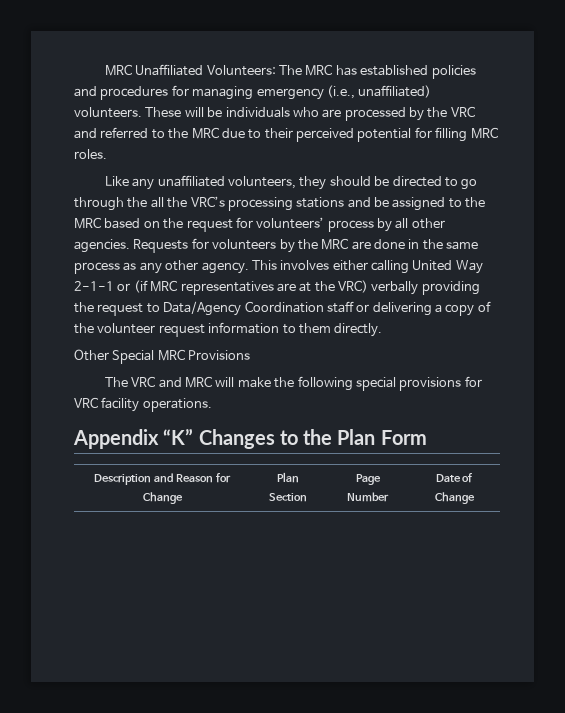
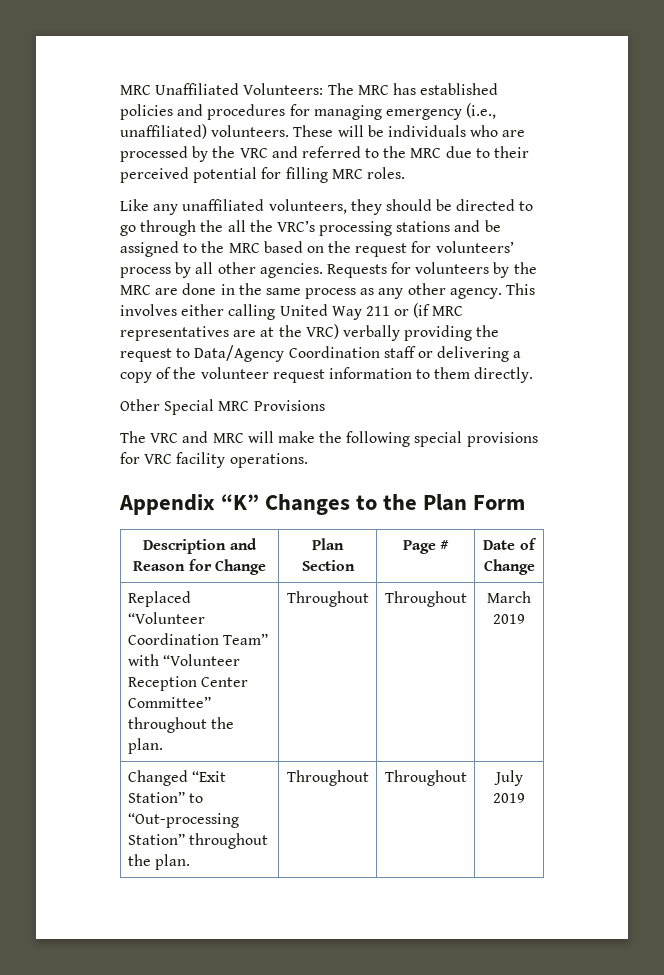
- This involves either calling United Way 2-1-1 or (if MRC representatives are at the VRC) verbally providing the request to Data/Agency Coordination staff or delivering a copy of the volunteer request information to them directly.
+ This involves either calling United Way 211 or (if MRC representatives are at the VRC) verbally providing the request to Data/Agency Coordination staff or delivering a copy of the volunteer request information to them directly.
- Description and Reason for Change | Plan Section | Page Number | Date of Change
+ Description and Reason for Change | Plan Section | Page # | Date of Change
+ Replaced “Volunteer Coordination Team” with “Volunteer Reception Center Committee” throughout the plan. | Throughout | Throughout | March 2019
+ Changed “Exit Station” to “Out-processing Station” throughout the plan. | Throughout | Throughout | July 2019

